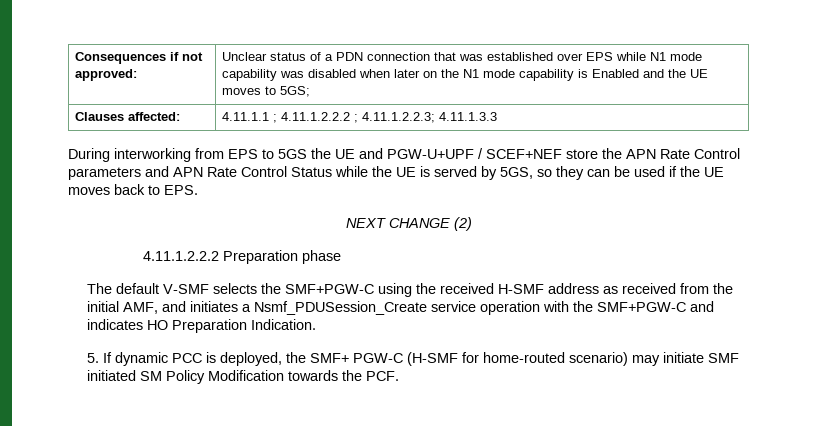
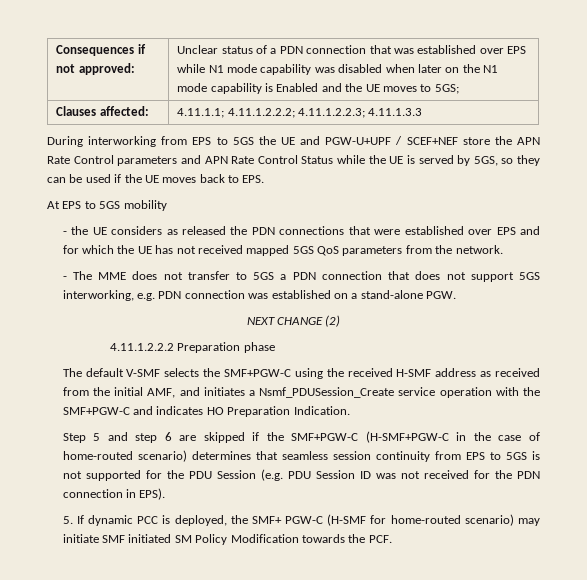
- Clauses affected: | 4.11.1.1 ; 4.11.1.2.2.2 ; 4.11.1.2.2.3; 4.11.1.3.3
+ Clauses affected: | 4.11.1.1; 4.11.1.2.2.2; 4.11.1.2.2.3; 4.11.1.3.3
+ At EPS to 5GS mobility
+ - the UE considers as released the PDN connections that were established over EPS and for which the UE has not received mapped 5GS QoS parameters from the network.
+ - The MME does not transfer to 5GS a PDN connection that does not support 5GS interworking, e.g. PDN connection was established on a stand-alone PGW.
+ Step 5 and step 6 are skipped if the SMF+PGW-C (H-SMF+PGW-C in the case of home-routed scenario) determines that seamless session continuity from EPS to 5GS is not supported for the PDU Session (e.g. PDU Session ID was not received for the PDN connection in EPS).

